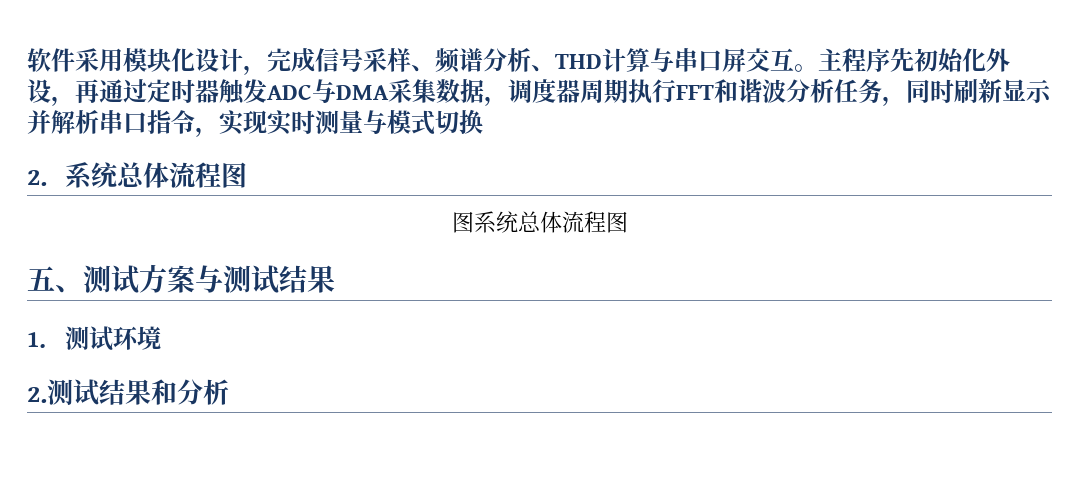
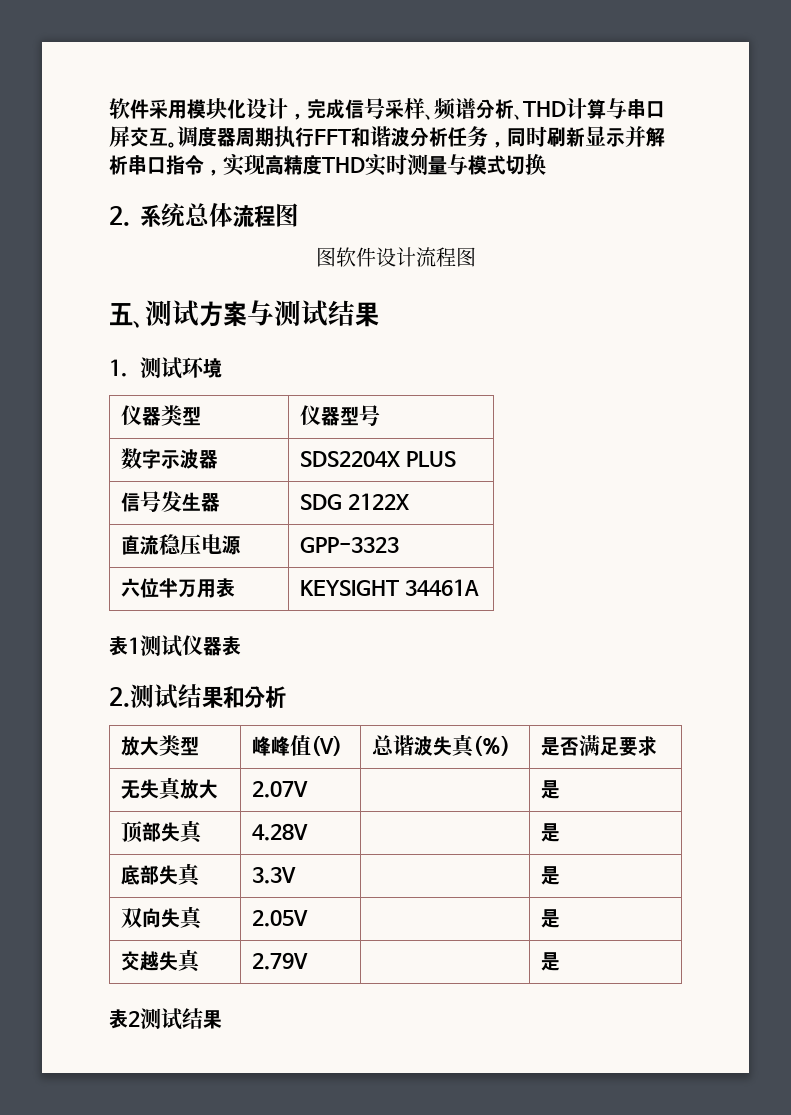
- 主程序先初始化外设，再通过定时器触发ADC与DMA采集数据，调度器周期执行FFT和谐波分析任务，同时刷新显示并解析串口指令，实现实时测量与模式切换
+ 调度器周期执行FFT和谐波分析任务，同时刷新显示并解析串口指令，实现高精度THD实时测量与模式切换
- 图系统总体流程图
+ 图软件设计流程图
+ 仪器类型 | 仪器型号
+ 数字示波器 | SDS2204X PLUS
+ 信号发生器 | SDG 2122X
+ 直流稳压电源 | GPP-3323
+ 六位半万用表 | KEYSIGHT 34461A
+ 表1测试仪器表
+ 放大类型 | 峰峰值(V) | 总谐波失真(%) | 是否满足要求
+ 无失真放大 | 2.07V | | 是
+ 顶部失真 | 4.28V | | 是
+ 底部失真 | 3.3V | | 是
+ 双向失真 | 2.05V | | 是
+ 交越失真 | 2.79V | | 是
+ 表2测试结果

